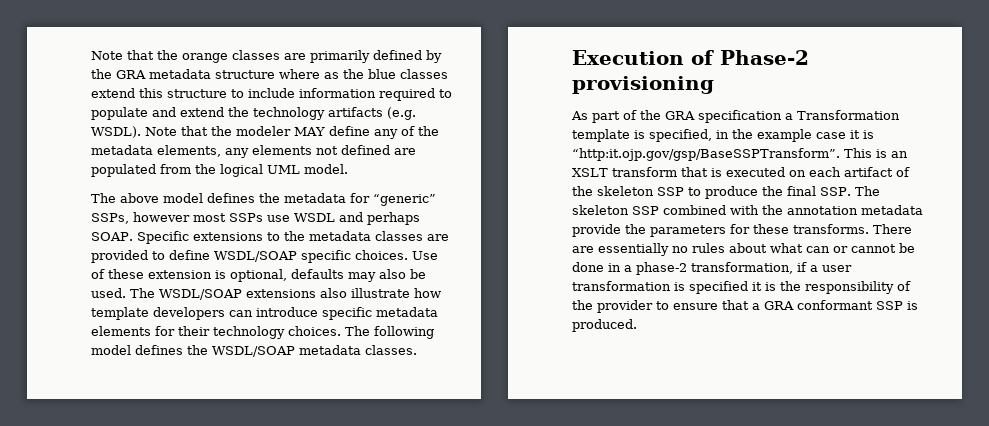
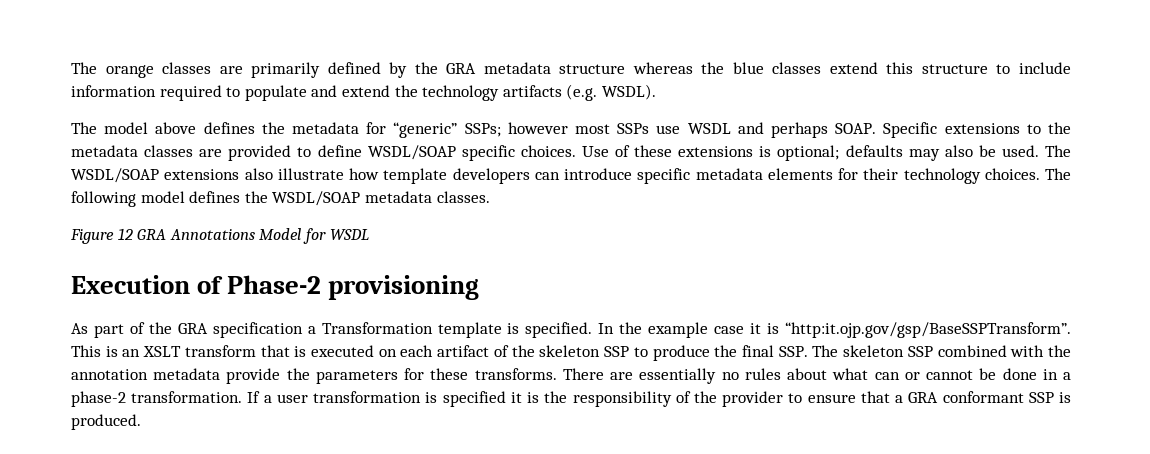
- Note that the orange classes are primarily defined by the GRA metadata structure where as the blue classes extend this structure to include information required to populate and extend the technology artifacts (e.g. WSDL). Note that the modeler MAY define any of the metadata elements, any elements not defined are populated from the logical UML model.
- The above model defines the metadata for “generic” SSPs, however most SSPs use WSDL and perhaps SOAP.
+ The orange classes are primarily defined by the GRA metadata structure whereas the blue classes extend this structure to include information required to populate and extend the technology artifacts (e.g. WSDL).
+ The model above defines the metadata for “generic” SSPs; however most SSPs use WSDL and perhaps SOAP.
- Use of these extension is optional, defaults may also be used.
+ Use of these extensions is optional; defaults may also be used.
+ Figure 12 GRA Annotations Model for WSDL
- As part of the GRA specification a Transformation template is specified, in the example case it is “http:it.ojp.gov/gsp/BaseSSPTransform”. This is an XSLT transform that is executed on each artifact of the skeleton SSP to produce the final SSP. The skeleton SSP combined with the annotation metadata provide the parameters for these transforms.
+ As part of the GRA specification a Transformation template is specified. In the example case it is “http:it.ojp.gov/gsp/BaseSSPTransform”. This is an XSLT transform that is executed on each artifact of the skeleton SSP to produce the final SSP. The skeleton SSP combined with the annotation metadata provide the parameters for these transforms.
- There are essentially no rules about what can or cannot be done in a phase-2 transformation, if a user transformation is specified it is the responsibility of the provider to ensure that a GRA conformant SSP is produced.
+ There are essentially no rules about what can or cannot be done in a phase-2 transformation. If a user transformation is specified it is the responsibility of the provider to ensure that a GRA conformant SSP is produced.

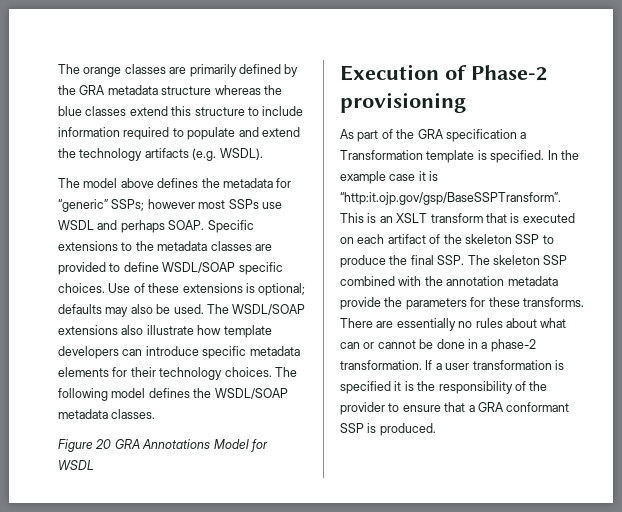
- Figure 12 GRA Annotations Model for WSDL
+ Figure 20 GRA Annotations Model for WSDL

